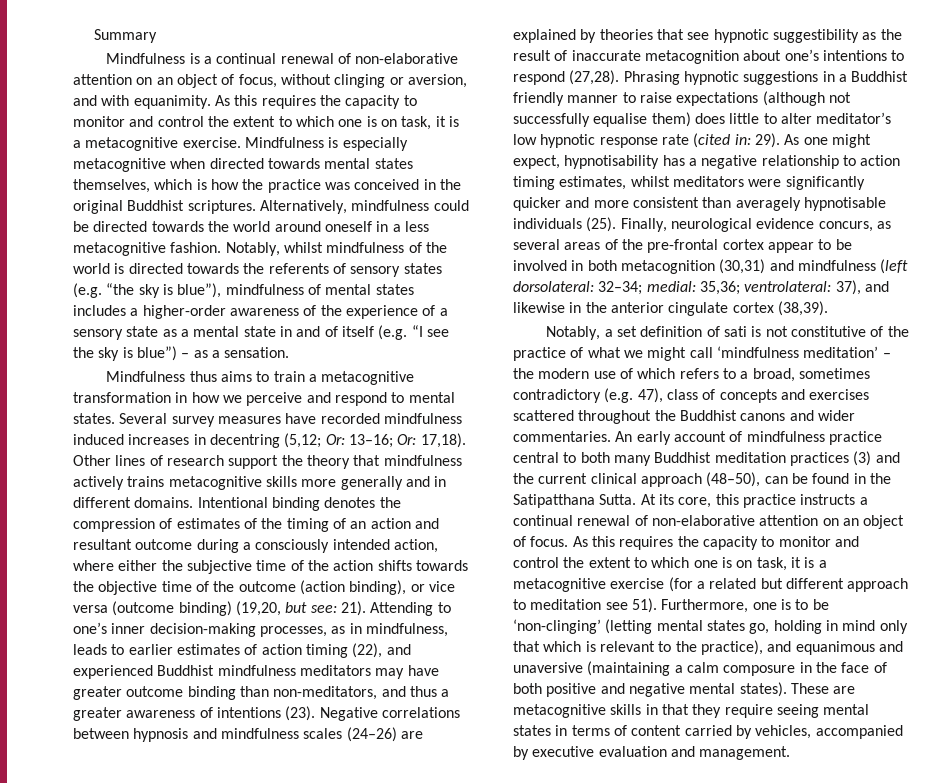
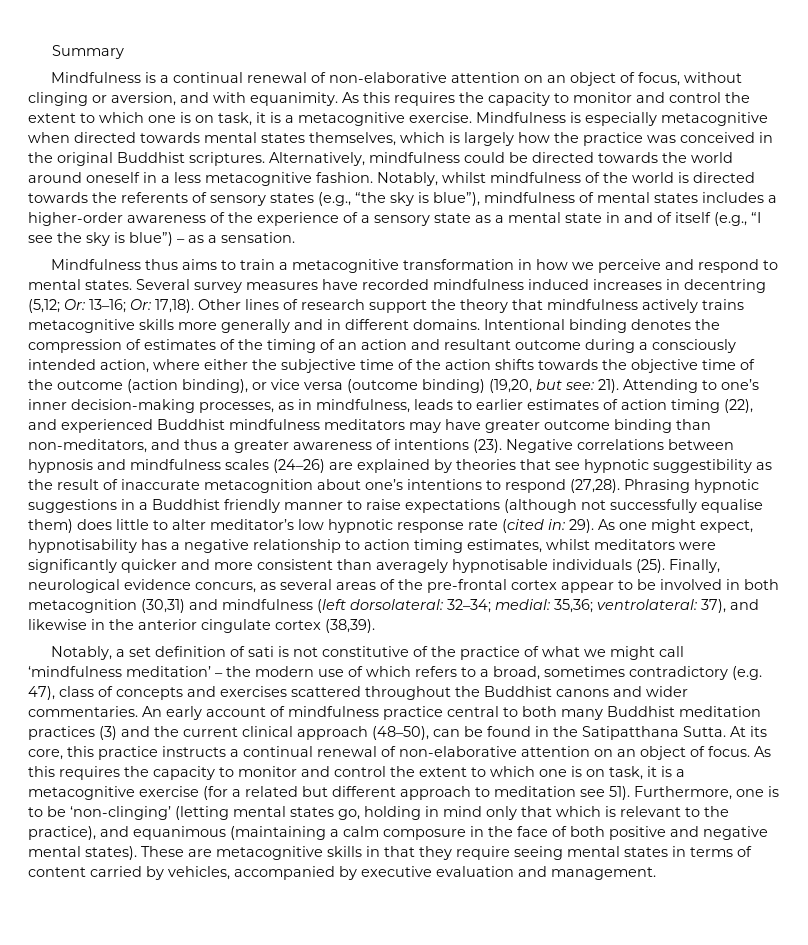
- Mindfulness is especially metacognitive when directed towards mental states themselves, which is how the practice was conceived in the original Buddhist scriptures.
+ Mindfulness is especially metacognitive when directed towards mental states themselves, which is largely how the practice was conceived in the original Buddhist scriptures.
- Notably, whilst mindfulness of the world is directed towards the referents of sensory states (e.g. “the sky is blue”), mindfulness of mental states includes a higher-order awareness of the experience of a sensory state as a mental state in and of itself (e.g. “I see the sky is blue”) – as a sensation.
+ Notably, whilst mindfulness of the world is directed towards the referents of sensory states (e.g., “the sky is blue”), mindfulness of mental states includes a higher-order awareness of the experience of a sensory state as a mental state in and of itself (e.g., “I see the sky is blue”) – as a sensation.
- Furthermore, one is to be ‘non-clinging’ (letting mental states go, holding in mind only that which is relevant to the practice), and equanimous and unaversive (maintaining a calm composure in the face of both positive and negative mental states).
+ Furthermore, one is to be ‘non-clinging’ (letting mental states go, holding in mind only that which is relevant to the practice), and equanimous (maintaining a calm composure in the face of both positive and negative mental states).

